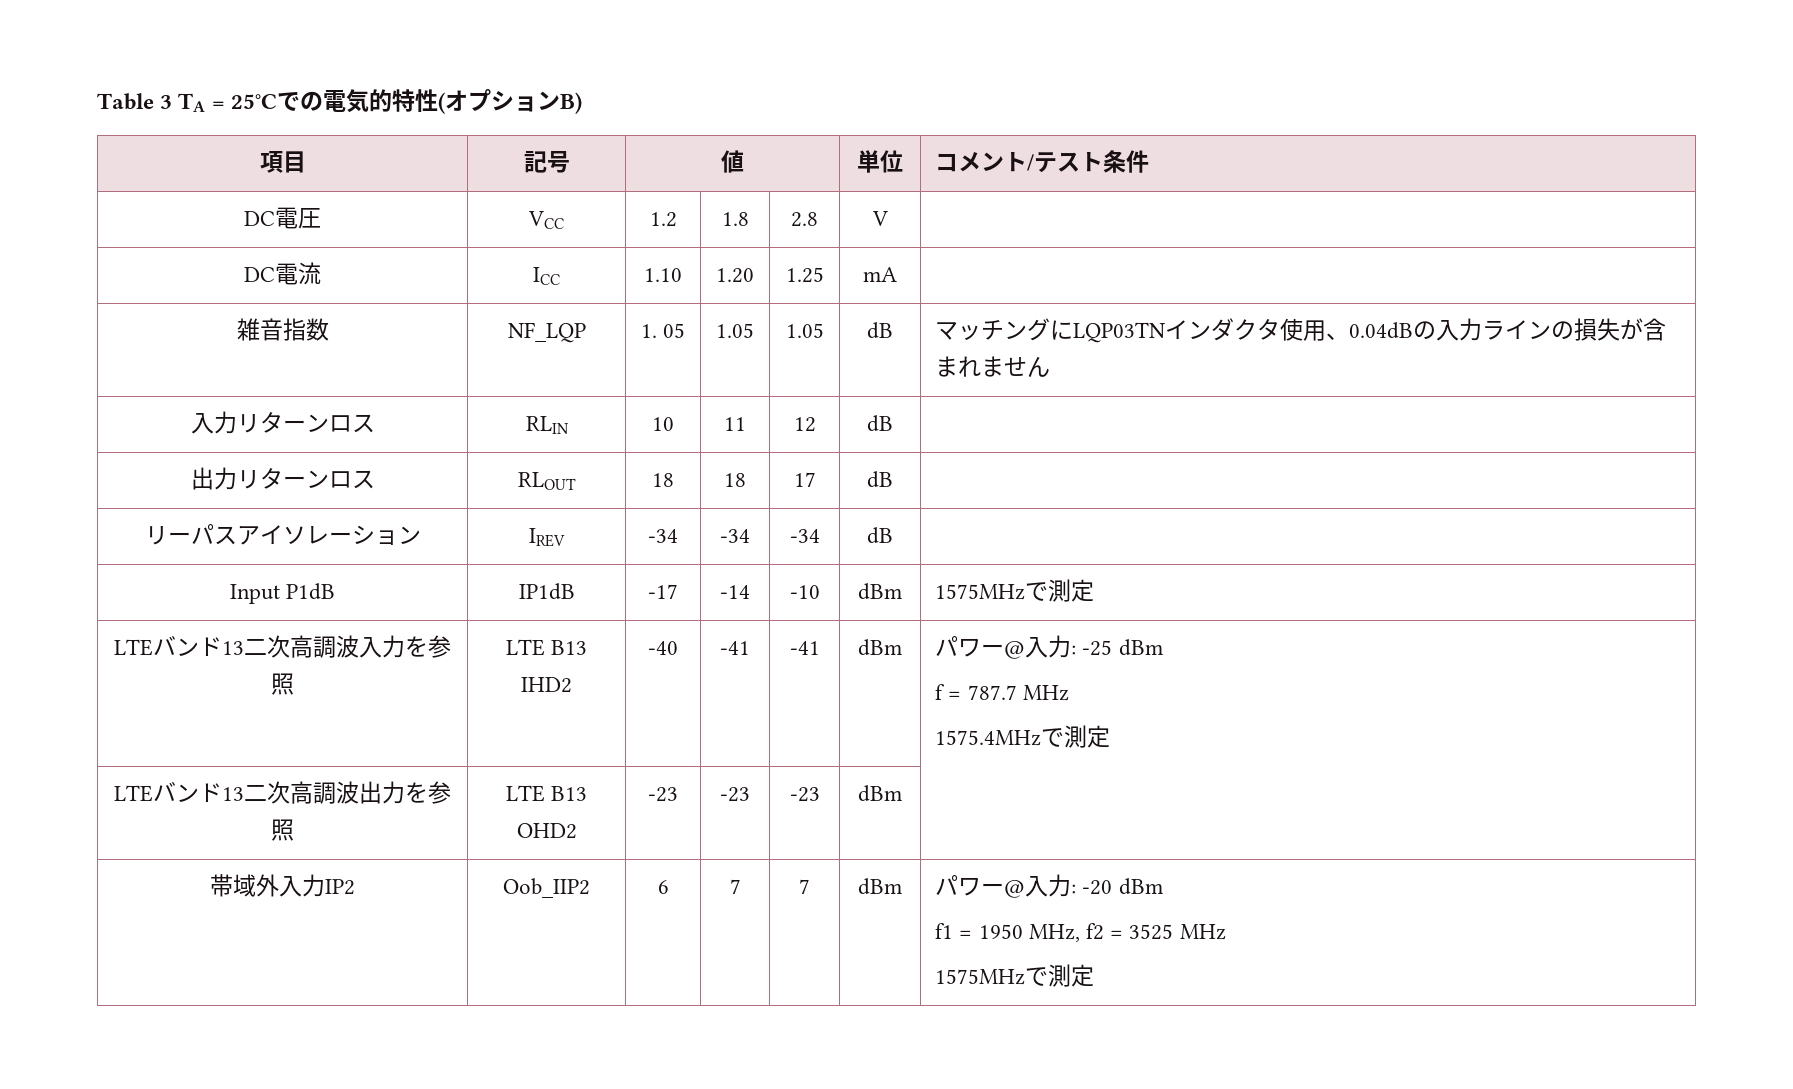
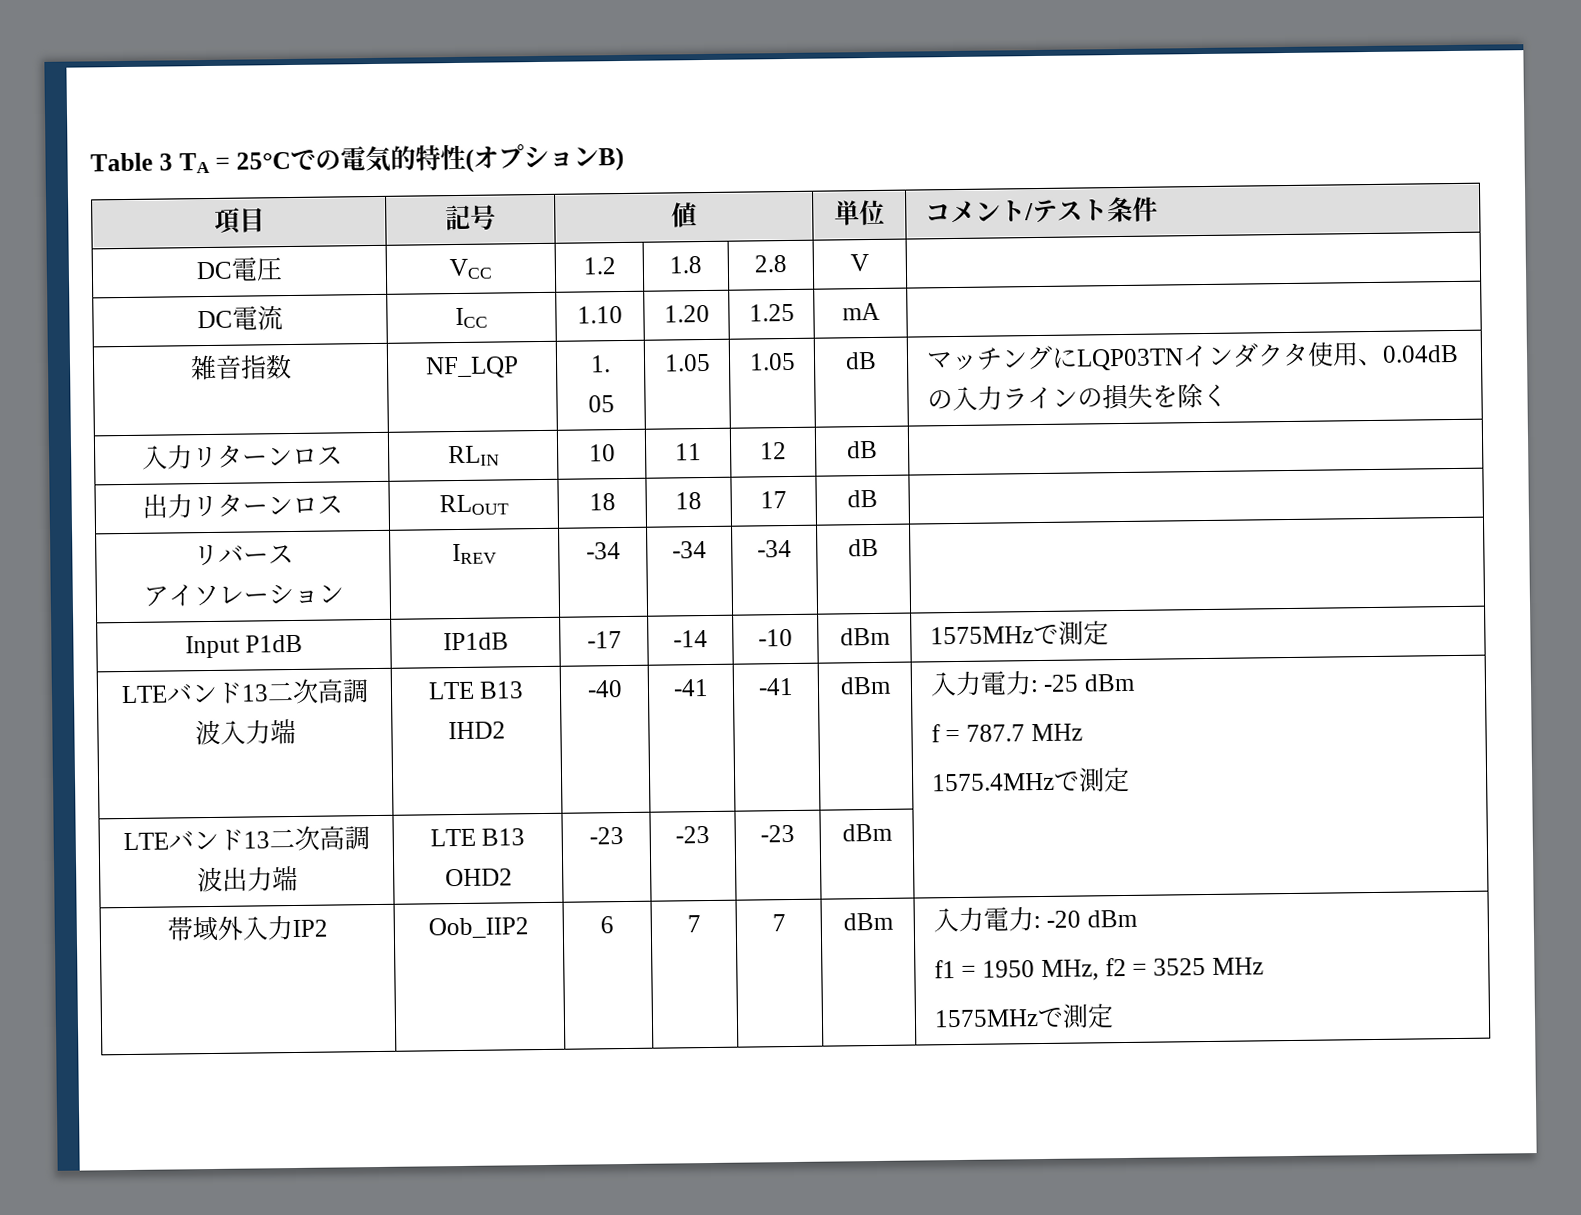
- 雑音指数 | NF_LQP | 1. 05 | 1.05 | 1.05 | dB | マッチングにLQP03TNインダクタ使用、0.04dBの入力ラインの損失が含まれません
+ 雑音指数 | NF_LQP | 1. 05 | 1.05 | 1.05 | dB | マッチングにLQP03TNインダクタ使用、0.04dBの入力ラインの損失を除く
- リーパスアイソレーション | IREV | -34 | -34 | -34 | dB |
+ リバース
+ アイソレーション | IREV | -34 | -34 | -34 | dB |
- LTEバンド13二次高調波入力を参照 | LTE B13 IHD2 | -40 | -41 | -41 | dBm | パワー@入力: -25 dBm
+ LTEバンド13二次高調波入力端 | LTE B13 IHD2 | -40 | -41 | -41 | dBm | 入力電力: -25 dBm
- LTEバンド13二次高調波出力を参照 | LTE B13 OHD2 | -23 | -23 | -23 | dBm |
+ LTEバンド13二次高調波出力端 | LTE B13 OHD2 | -23 | -23 | -23 | dBm |
- 帯域外入力IP2 | Oob_IIP2 | 6 | 7 | 7 | dBm | パワー@入力: -20 dBm
+ 帯域外入力IP2 | Oob_IIP2 | 6 | 7 | 7 | dBm | 入力電力: -20 dBm

